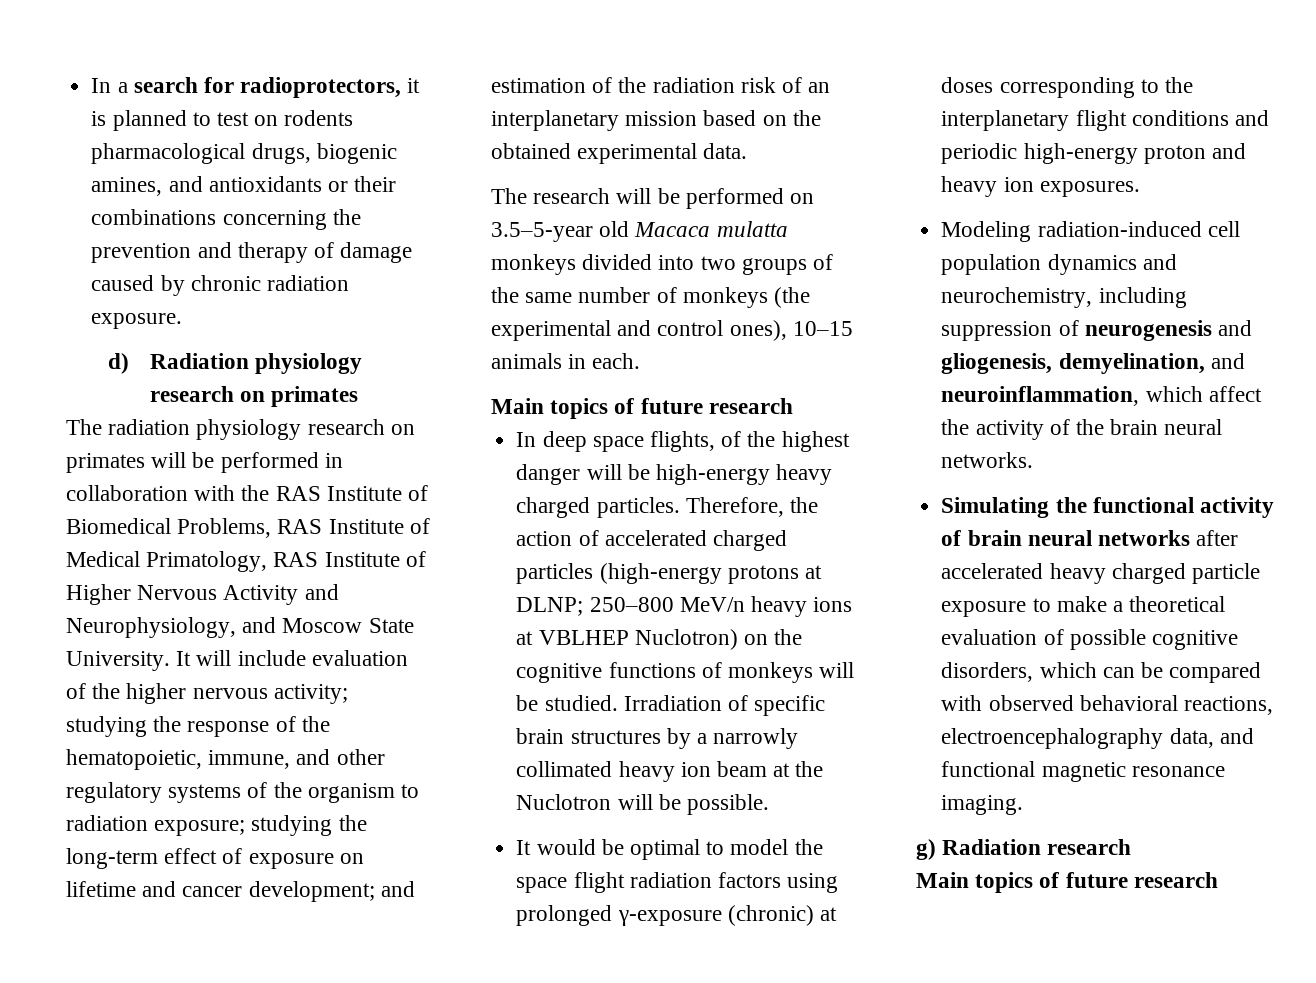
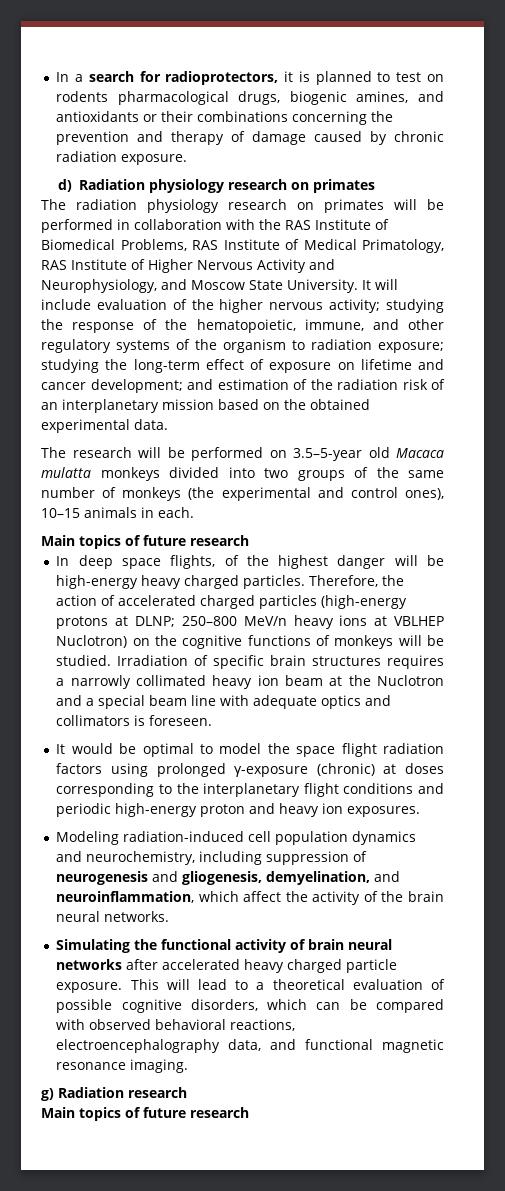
- Irradiation of specific brain structures by a narrowly collimated heavy ion beam at the Nuclotron will be possible.
+ Irradiation of specific brain structures requires a narrowly collimated heavy ion beam at the Nuclotron and a special beam line with adequate optics and collimators is foreseen.
- Simulating the functional activity of brain neural networks after accelerated heavy charged particle exposure to make a theoretical evaluation of possible cognitive disorders, which can be compared with observed behavioral reactions, electroencephalography data, and functional magnetic resonance imaging.
+ Simulating the functional activity of brain neural networks after accelerated heavy charged particle exposure. This will lead to a theoretical evaluation of possible cognitive disorders, which can be compared with observed behavioral reactions, electroencephalography data, and functional magnetic resonance imaging.

